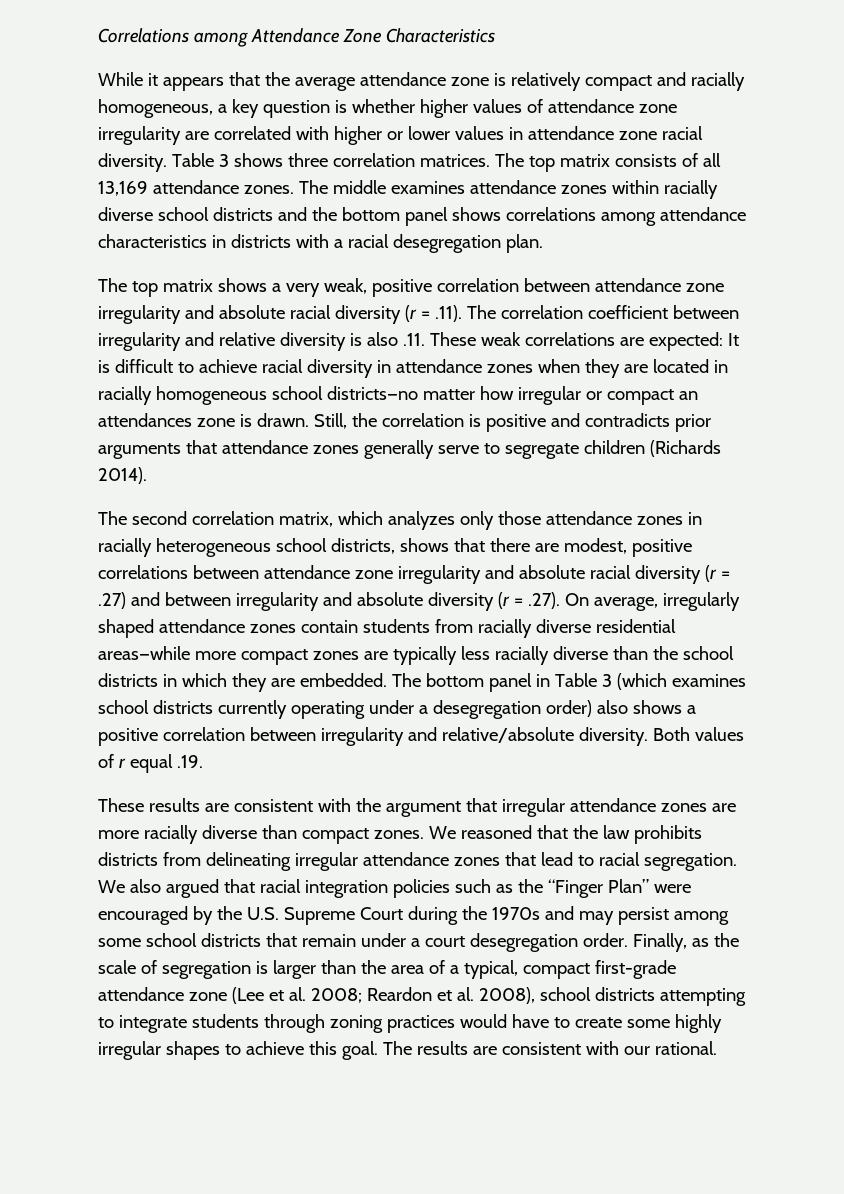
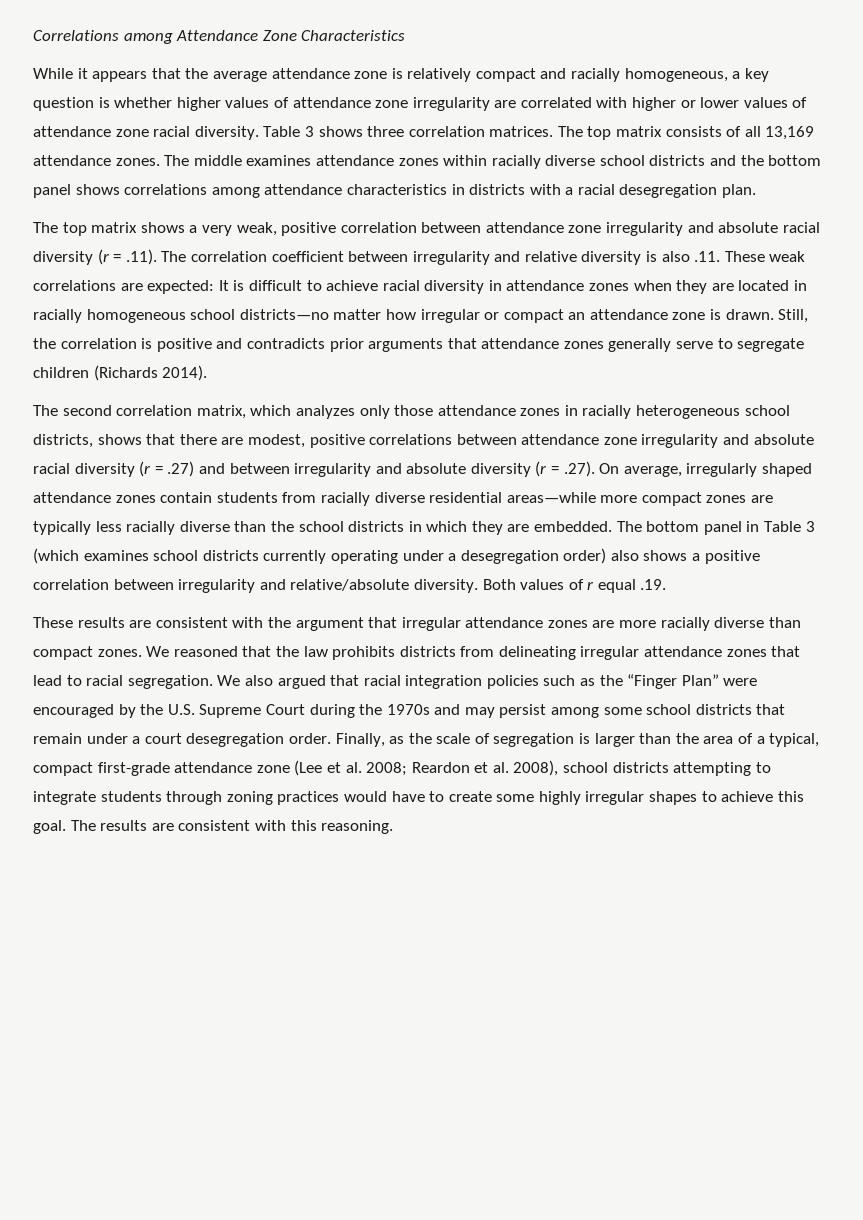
- While it appears that the average attendance zone is relatively compact and racially homogeneous, a key question is whether higher values of attendance zone irregularity are correlated with higher or lower values in attendance zone racial diversity.
+ While it appears that the average attendance zone is relatively compact and racially homogeneous, a key question is whether higher values of attendance zone irregularity are correlated with higher or lower values of attendance zone racial diversity.
- It is difficult to achieve racial diversity in attendance zones when they are located in racially homogeneous school districts—no matter how irregular or compact an attendances zone is drawn.
+ It is difficult to achieve racial diversity in attendance zones when they are located in racially homogeneous school districts—no matter how irregular or compact an attendance zone is drawn.
- The results are consistent with our rational.
+ The results are consistent with this reasoning.

